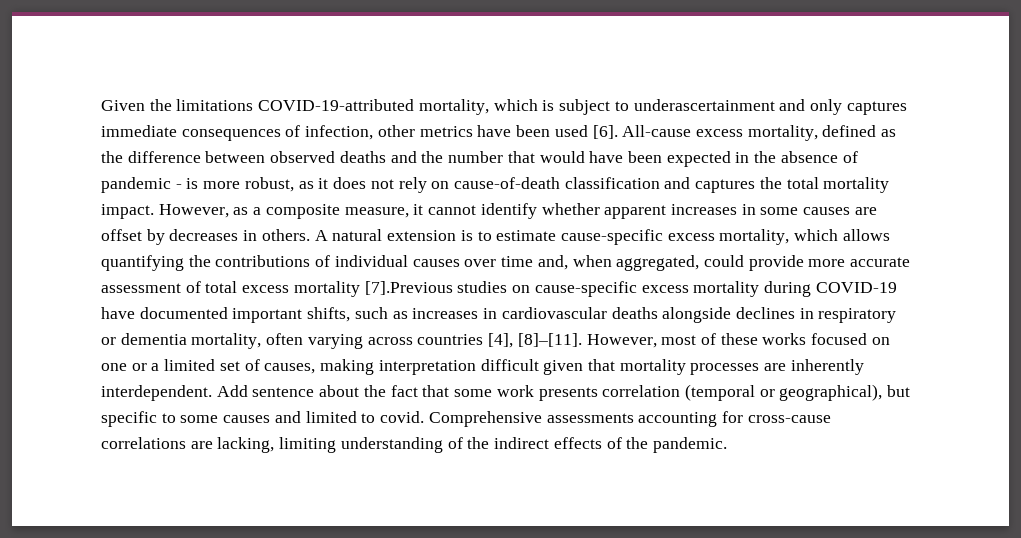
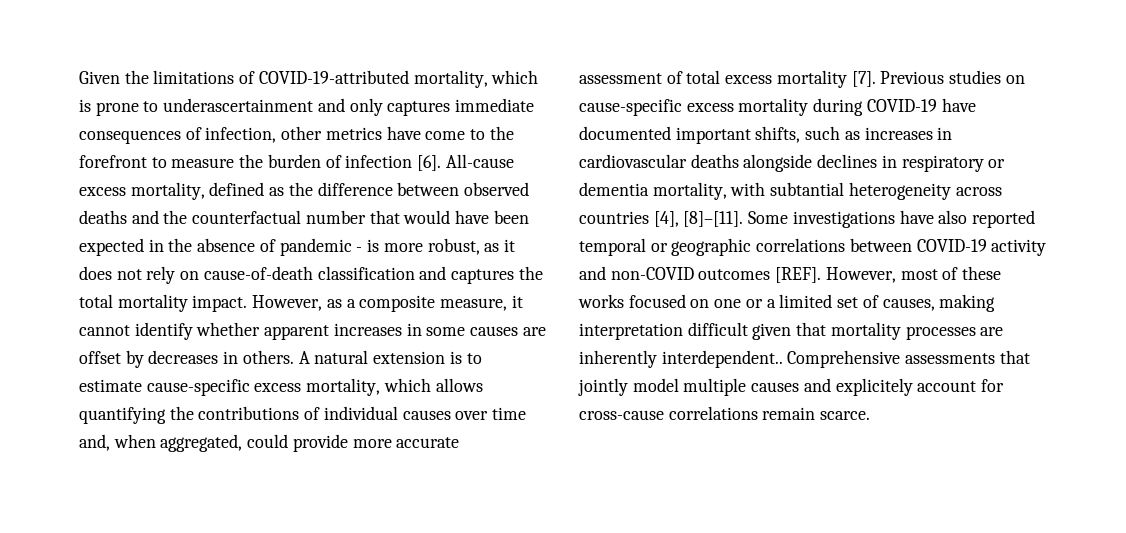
- Given the limitations COVID-19-attributed mortality, which is subject to underascertainment and only captures immediate consequences of infection, other metrics have been used [6].
+ Given the limitations of COVID-19-attributed mortality, which is prone to underascertainment and only captures immediate consequences of infection, other metrics have come to the forefront to measure the burden of infection [6].
- All-cause excess mortality, defined as the difference between observed deaths and the number that would have been expected in the absence of pandemic - is more robust, as it does not rely on cause-of-death classification and captures the total mortality impact.
+ All-cause excess mortality, defined as the difference between observed deaths and the counterfactual number that would have been expected in the absence of pandemic - is more robust, as it does not rely on cause-of-death classification and captures the total mortality impact.
- A natural extension is to estimate cause-specific excess mortality, which allows quantifying the contributions of individual causes over time and, when aggregated, could provide more accurate assessment of total excess mortality [7].Previous studies on cause-specific excess mortality during COVID-19 have documented important shifts, such as increases in cardiovascular deaths alongside declines in respiratory or dementia mortality, often varying across countries [4], [8]–[11].
+ A natural extension is to estimate cause-specific excess mortality, which allows quantifying the contributions of individual causes over time and, when aggregated, could provide more accurate assessment of total excess mortality [7]. Previous studies on cause-specific excess mortality during COVID-19 have documented important shifts, such as increases in cardiovascular deaths alongside declines in respiratory or dementia mortality, with subtantial heterogeneity across countries [4], [8]–[11].
+ Some investigations have also reported temporal or geographic correlations between COVID-19 activity and non-COVID outcomes [REF].
- However, most of these works focused on one or a limited set of causes, making interpretation difficult given that mortality processes are inherently interdependent. Add sentence about the fact that some work presents correlation (temporal or geographical), but specific to some causes and limited to covid. Comprehensive assessments accounting for cross-cause correlations are lacking, limiting understanding of the indirect effects of the pandemic.
+ However, most of these works focused on one or a limited set of causes, making interpretation difficult given that mortality processes are inherently interdependent.. Comprehensive assessments that jointly model multiple causes and explicitely account for cross-cause correlations remain scarce.

